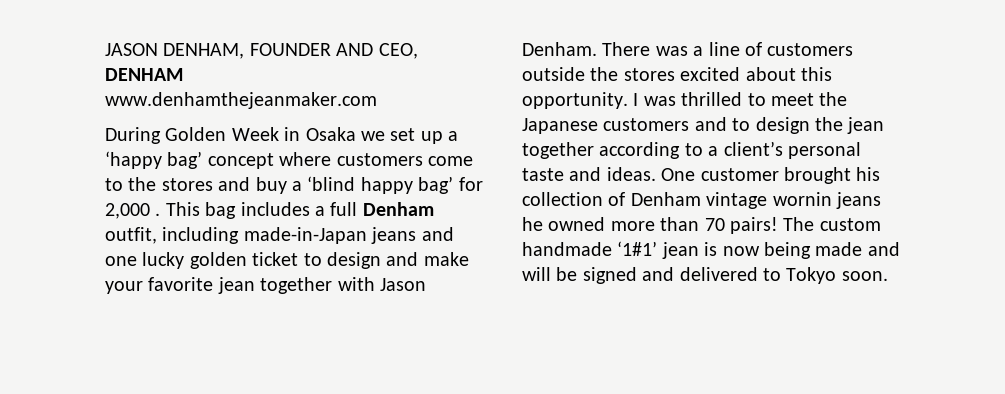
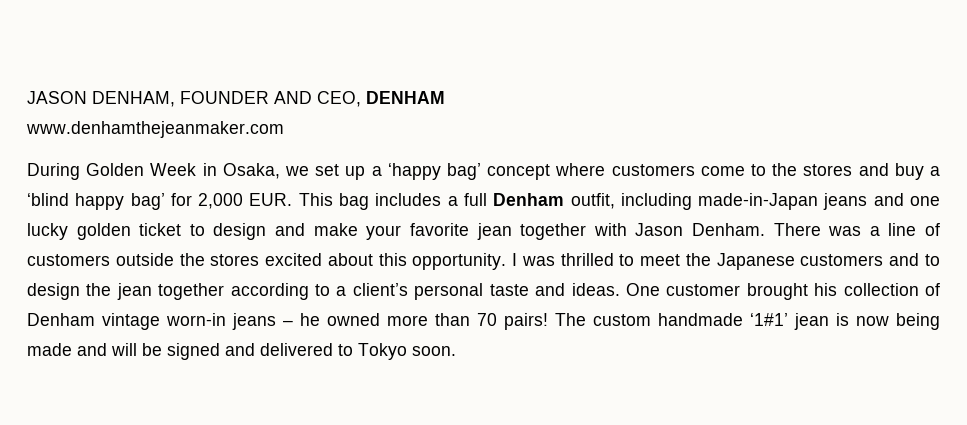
- During Golden Week in Osaka we set up a ‘happy bag’ concept where customers come to the stores and buy a ‘blind happy bag’ for 2,000 . This bag includes a full Denham outfit, including made-in-Japan jeans and one lucky golden ticket to design and make your favorite jean together with Jason Denham.
+ During Golden Week in Osaka, we set up a ‘happy bag’ concept where customers come to the stores and buy a ‘blind happy bag’ for 2,000 EUR. This bag includes a full Denham outfit, including made-in-Japan jeans and one lucky golden ticket to design and make your favorite jean together with Jason Denham.
- One customer brought his collection of Denham vintage wornin jeans he owned more than 70 pairs!
+ One customer brought his collection of Denham vintage worn-in jeans – he owned more than 70 pairs!

